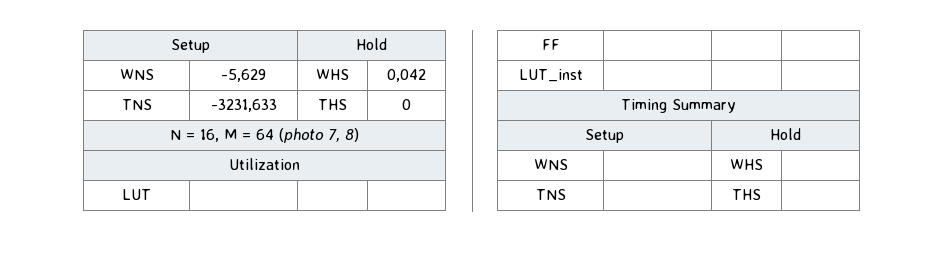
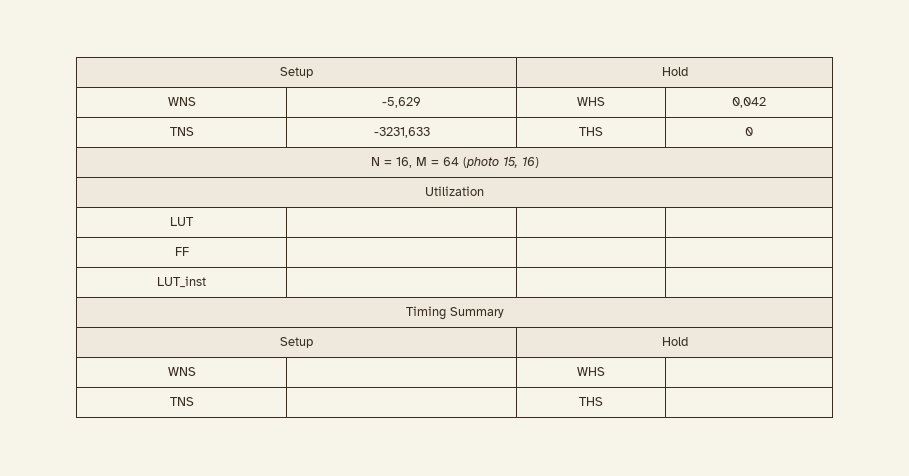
- N = 16, M = 64 (photo 7, 8)
+ N = 16, M = 64 (photo 15, 16)

